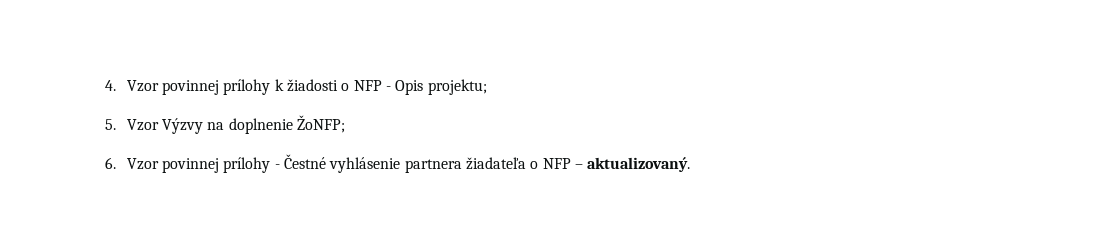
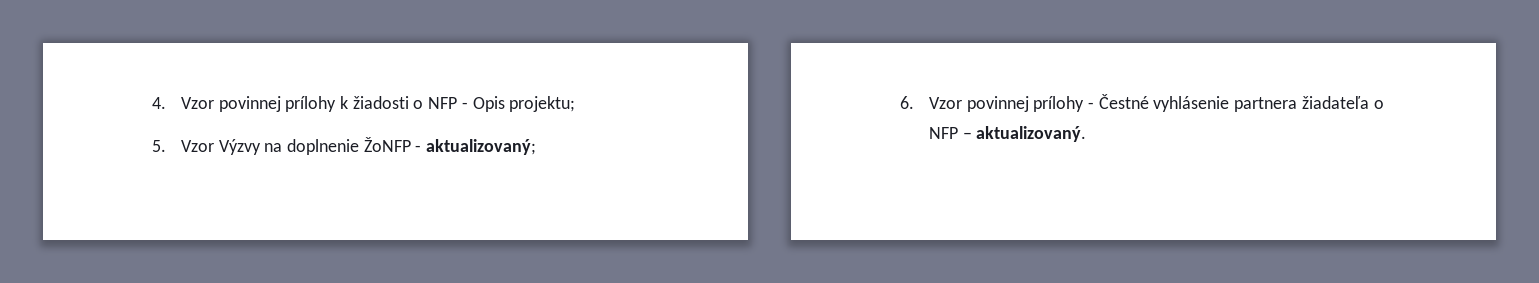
- 5. Vzor Výzvy na doplnenie ŽoNFP;
+ 5. Vzor Výzvy na doplnenie ŽoNFP - aktualizovaný;

